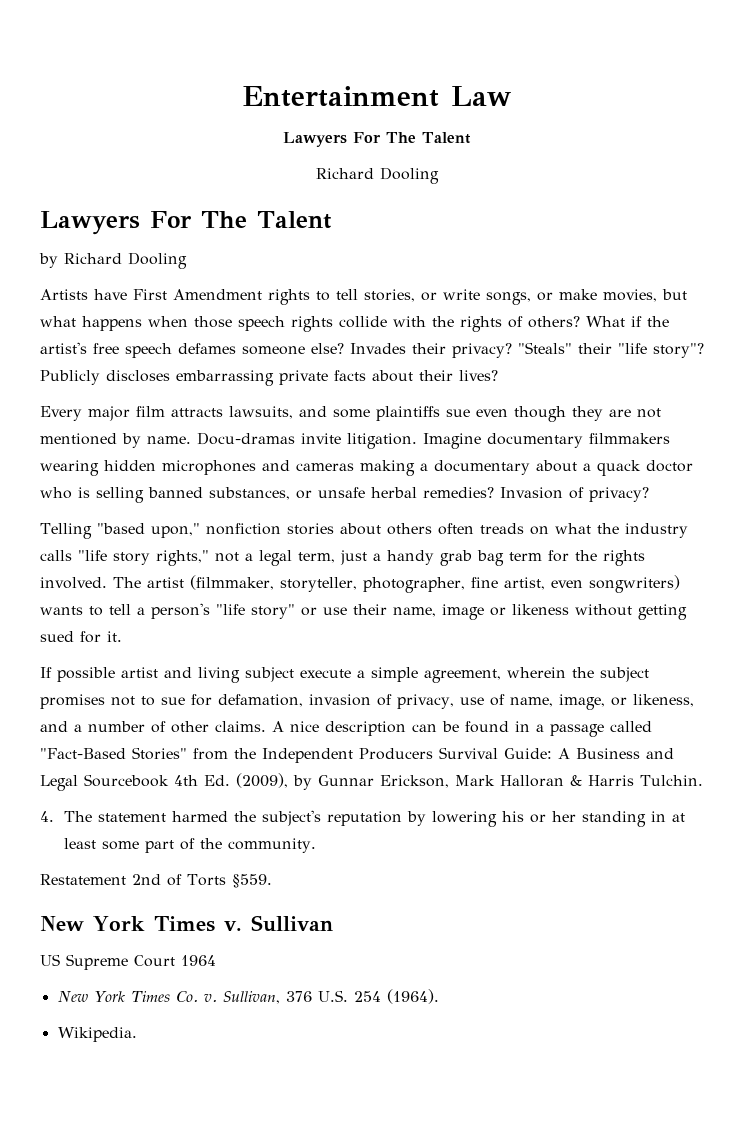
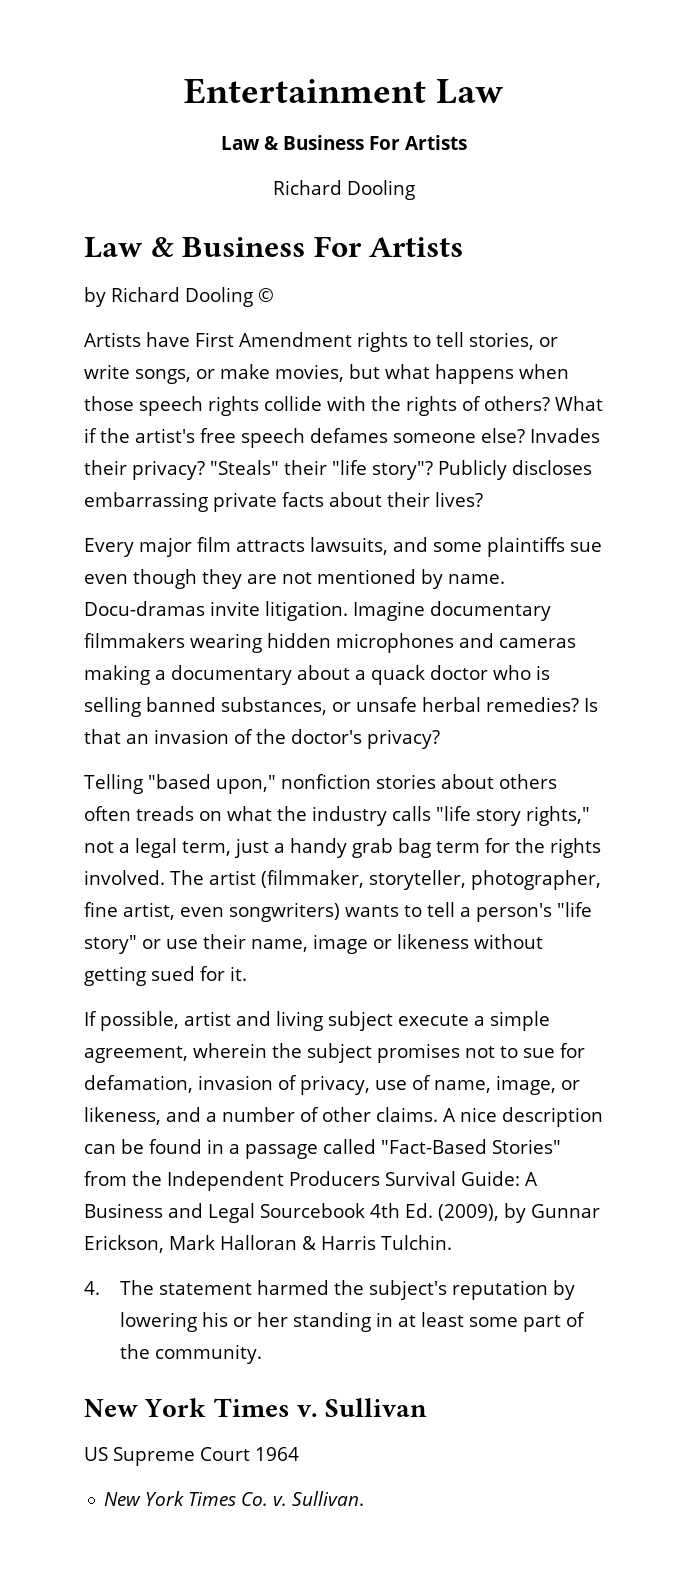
  Entertainment Law
- Lawyers For The Talent
+ Law & Business For Artists
  Richard Dooling
- Lawyers For The Talent
+ Law & Business For Artists
- by Richard Dooling
+ by Richard Dooling ©
- Invasion of privacy?
+ Is that an invasion of the doctor's privacy?
- If possible artist and living subject execute a simple agreement, wherein the subject promises not to sue for defamation, invasion of privacy, use of name, image, or likeness, and a number of other claims.
+ If possible, artist and living subject execute a simple agreement, wherein the subject promises not to sue for defamation, invasion of privacy, use of name, image, or likeness, and a number of other claims.
- Restatement 2nd of Torts §559.
- Sullivan, 376 U.S. 254 (1964).
- Wikipedia.
+ Sullivan.

